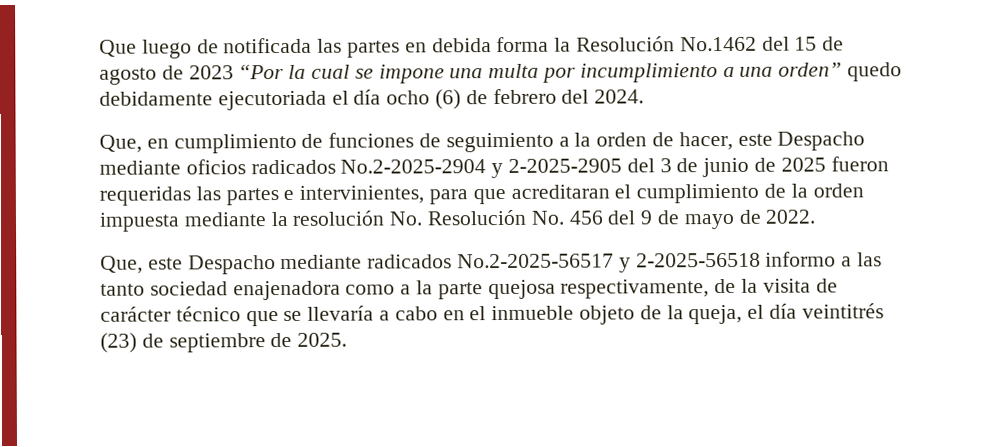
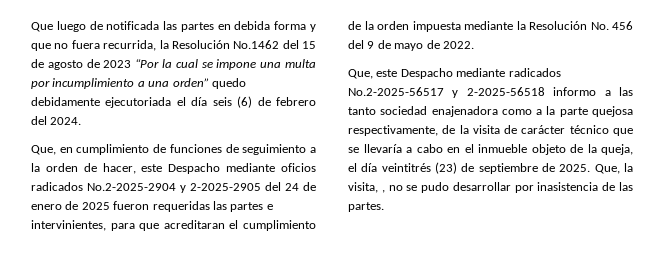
- Que luego de notificada las partes en debida forma la Resolución No.1462 del 15 de agosto de 2023 “Por la cual se impone una multa por incumplimiento a una orden” quedo debidamente ejecutoriada el día ocho (6) de febrero del 2024.
+ Que luego de notificada las partes en debida forma y que no fuera recurrida, la Resolución No.1462 del 15 de agosto de 2023 “Por la cual se impone una multa por incumplimiento a una orden” quedo debidamente ejecutoriada el día seis (6) de febrero del 2024.
- Que, en cumplimiento de funciones de seguimiento a la orden de hacer, este Despacho mediante oficios radicados No.2-2025-2904 y 2-2025-2905 del 3 de junio de 2025 fueron requeridas las partes e intervinientes, para que acreditaran el cumplimiento de la orden impuesta mediante la resolución No. Resolución No. 456 del 9 de mayo de 2022.
+ Que, en cumplimiento de funciones de seguimiento a la orden de hacer, este Despacho mediante oficios radicados No.2-2025-2904 y 2-2025-2905 del 24 de enero de 2025 fueron requeridas las partes e intervinientes, para que acreditaran el cumplimiento de la orden impuesta mediante la Resolución No. 456 del 9 de mayo de 2022.
+ Que, la visita, , no se pudo desarrollar por inasistencia de las partes.

